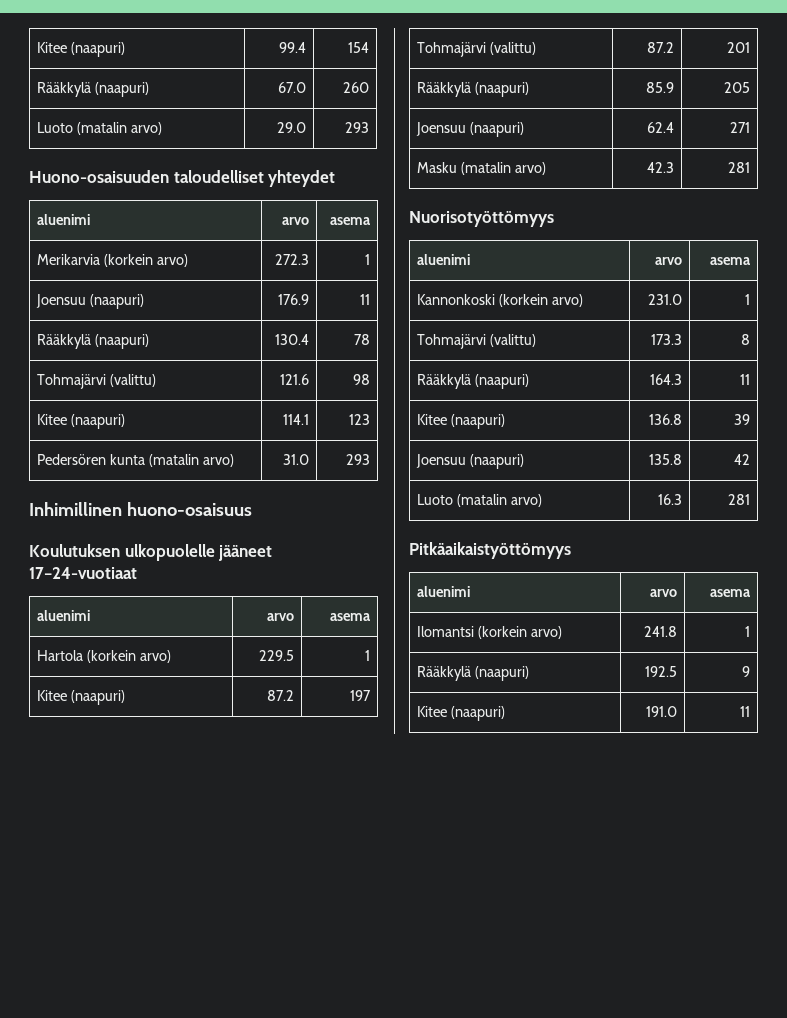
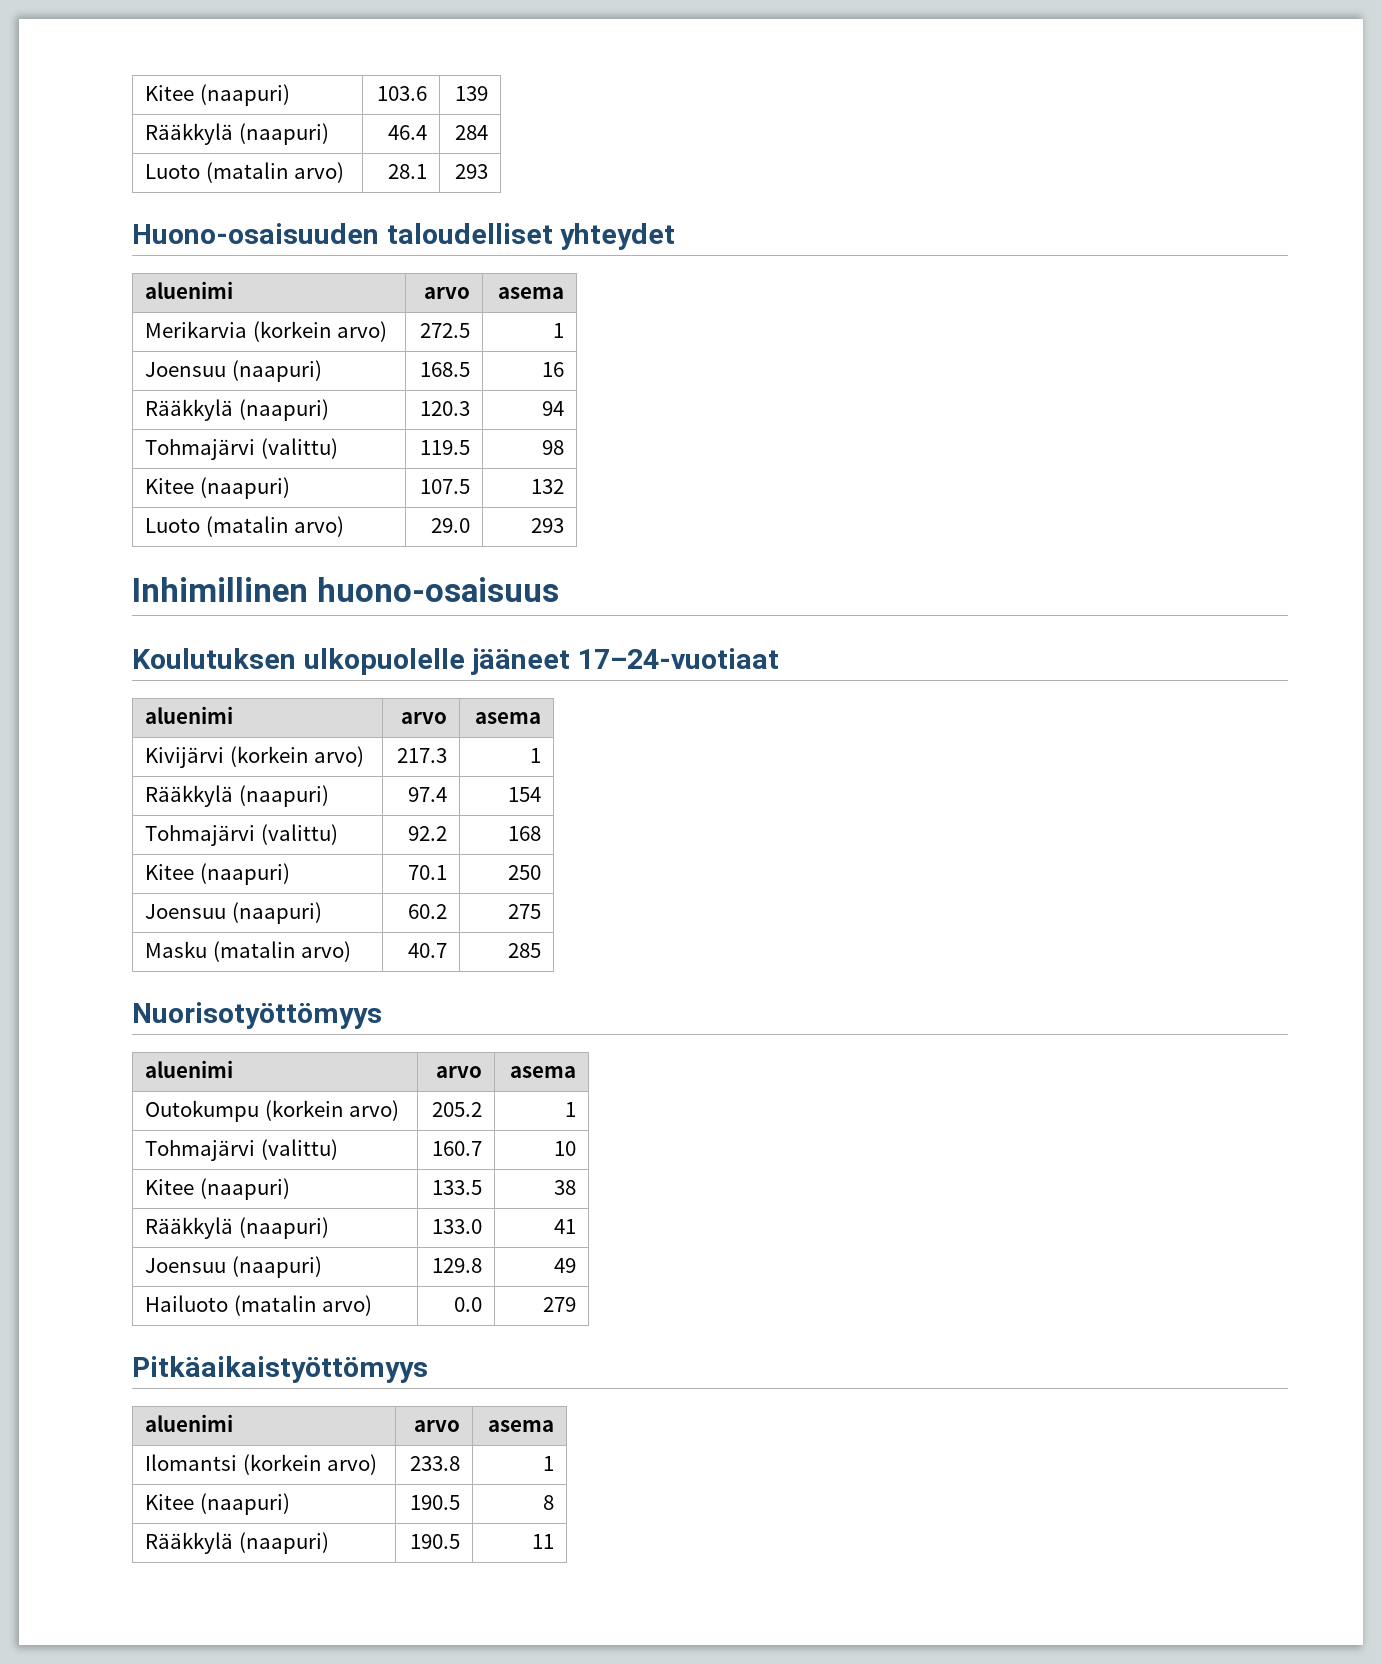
- Kitee (naapuri) | 99.4 | 154
- Rääkkylä (naapuri) | 67.0 | 260
- Luoto (matalin arvo) | 29.0 | 293
+ Kitee (naapuri) | 103.6 | 139
+ Rääkkylä (naapuri) | 46.4 | 284
+ Luoto (matalin arvo) | 28.1 | 293
- Merikarvia (korkein arvo) | 272.3 | 1
+ Merikarvia (korkein arvo) | 272.5 | 1
- Joensuu (naapuri) | 176.9 | 11
- Rääkkylä (naapuri) | 130.4 | 78
- Tohmajärvi (valittu) | 121.6 | 98
+ Joensuu (naapuri) | 168.5 | 16
+ Rääkkylä (naapuri) | 120.3 | 94
+ Tohmajärvi (valittu) | 119.5 | 98
- Kitee (naapuri) | 114.1 | 123
- Pedersören kunta (matalin arvo) | 31.0 | 293
+ Kitee (naapuri) | 107.5 | 132
+ Luoto (matalin arvo) | 29.0 | 293
- Hartola (korkein arvo) | 229.5 | 1
- Kitee (naapuri) | 87.2 | 197
- Tohmajärvi (valittu) | 87.2 | 201
- Rääkkylä (naapuri) | 85.9 | 205
- Joensuu (naapuri) | 62.4 | 271
+ Kivijärvi (korkein arvo) | 217.3 | 1
+ Rääkkylä (naapuri) | 97.4 | 154
+ Tohmajärvi (valittu) | 92.2 | 168
+ Kitee (naapuri) | 70.1 | 250
+ Joensuu (naapuri) | 60.2 | 275
- Masku (matalin arvo) | 42.3 | 281
+ Masku (matalin arvo) | 40.7 | 285
- Kannonkoski (korkein arvo) | 231.0 | 1
+ Outokumpu (korkein arvo) | 205.2 | 1
- Tohmajärvi (valittu) | 173.3 | 8
- Rääkkylä (naapuri) | 164.3 | 11
- Kitee (naapuri) | 136.8 | 39
- Joensuu (naapuri) | 135.8 | 42
- Luoto (matalin arvo) | 16.3 | 281
+ Tohmajärvi (valittu) | 160.7 | 10
+ Kitee (naapuri) | 133.5 | 38
+ Rääkkylä (naapuri) | 133.0 | 41
+ Joensuu (naapuri) | 129.8 | 49
+ Hailuoto (matalin arvo) | 0.0 | 279
- Ilomantsi (korkein arvo) | 241.8 | 1
- Rääkkylä (naapuri) | 192.5 | 9
- Kitee (naapuri) | 191.0 | 11
+ Ilomantsi (korkein arvo) | 233.8 | 1
+ Kitee (naapuri) | 190.5 | 8
+ Rääkkylä (naapuri) | 190.5 | 11

